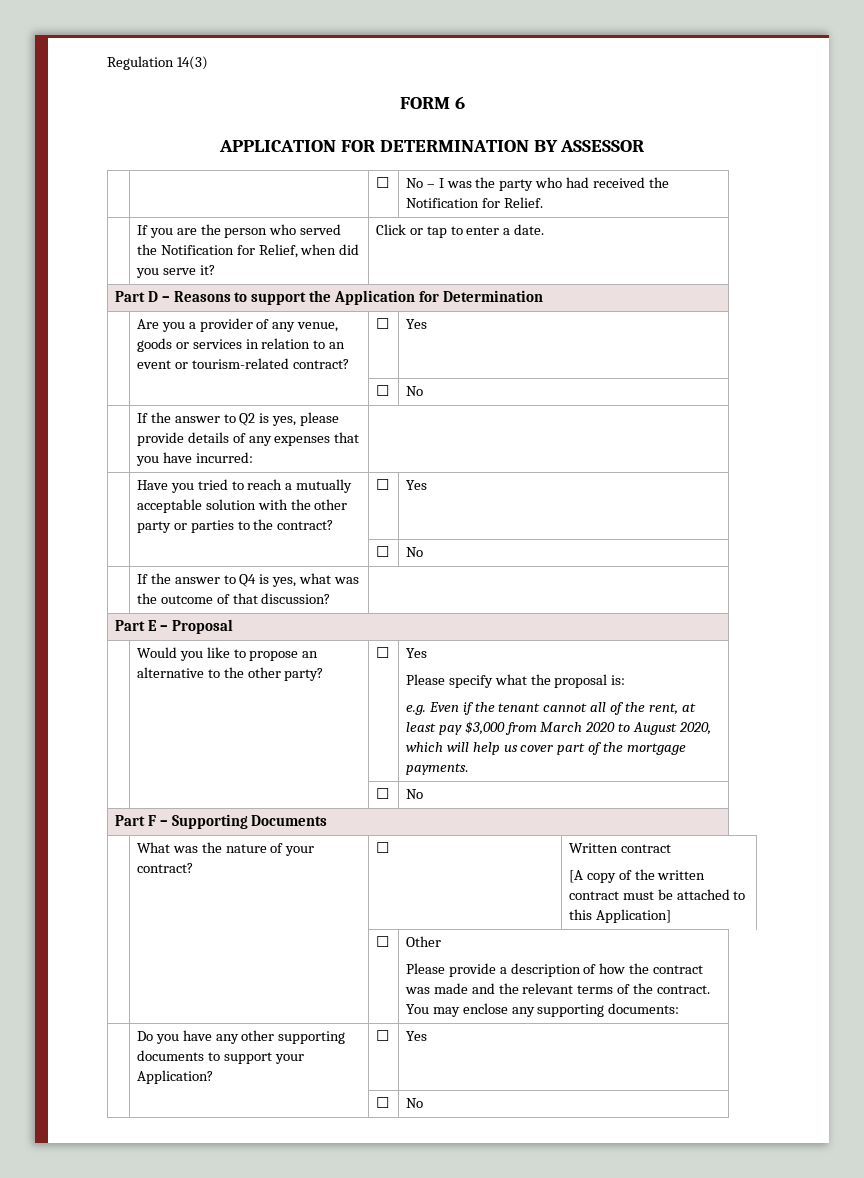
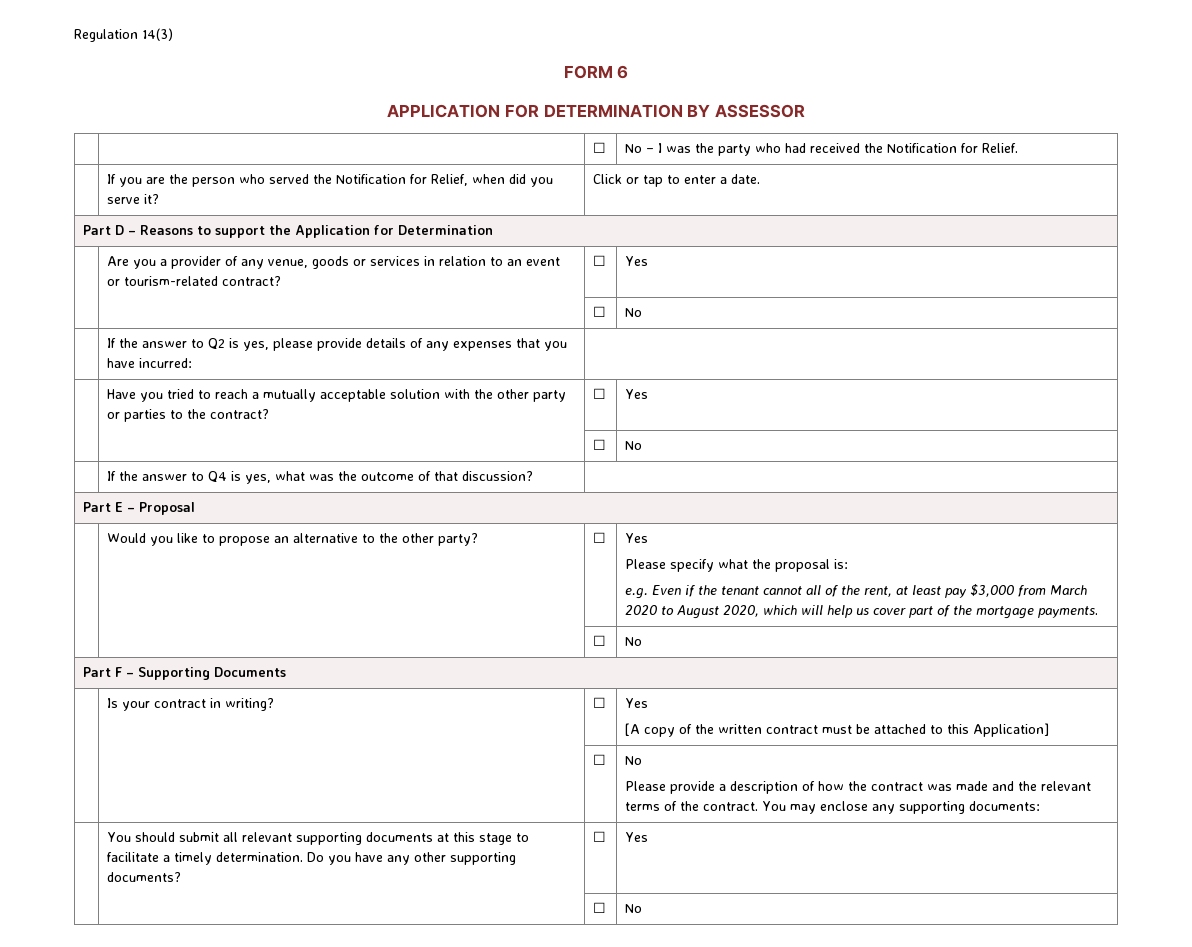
- | What was the nature of your contract? | ☐ | Written contract
+ | Is your contract in writing? | ☐ | Yes
  [A copy of the written contract must be attached to this Application]
- | | ☐ | Other
+ | | ☐ | No
- | Do you have any other supporting documents to support your Application? | ☐ | Yes
+ | You should submit all relevant supporting documents at this stage to facilitate a timely determination. Do you have any other supporting documents? | ☐ | Yes

